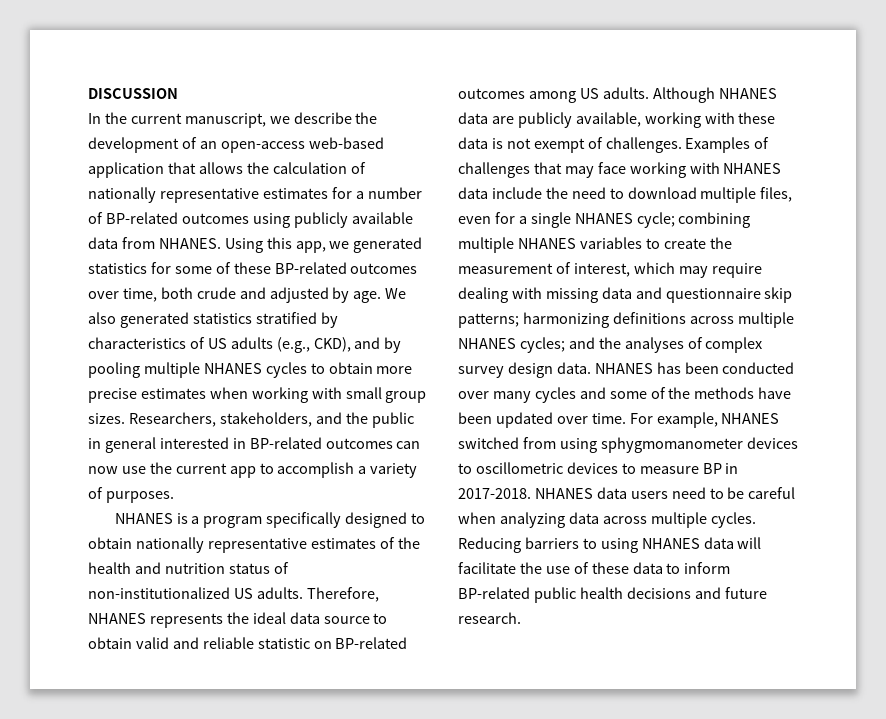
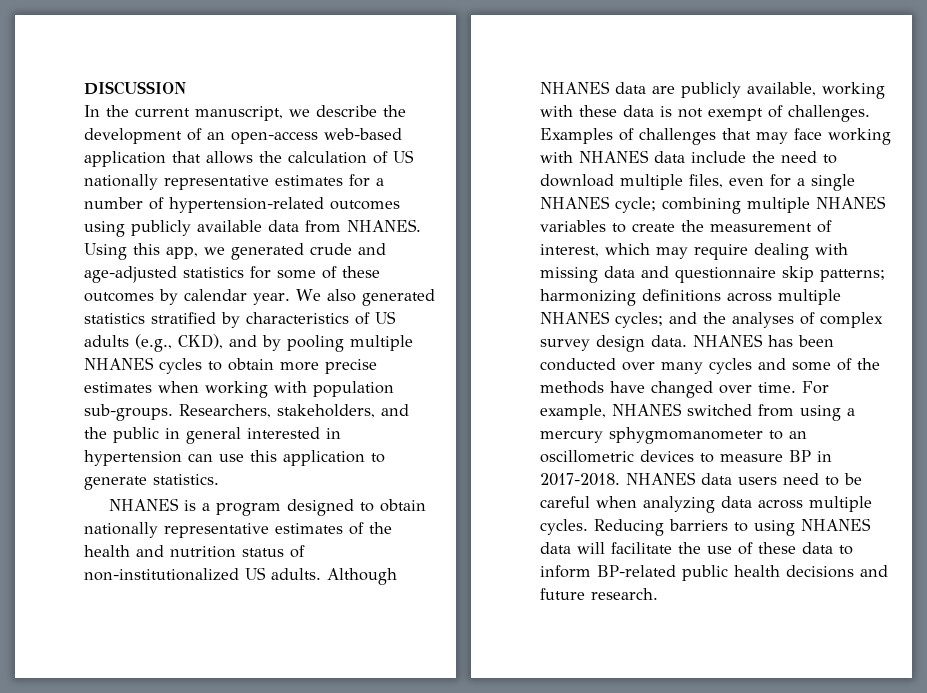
- In the current manuscript, we describe the development of an open-access web-based application that allows the calculation of nationally representative estimates for a number of BP-related outcomes using publicly available data from NHANES.
+ In the current manuscript, we describe the development of an open-access web-based application that allows the calculation of US nationally representative estimates for a number of hypertension-related outcomes using publicly available data from NHANES.
- Using this app, we generated statistics for some of these BP-related outcomes over time, both crude and adjusted by age.
+ Using this app, we generated crude and age-adjusted statistics for some of these outcomes by calendar year.
- We also generated statistics stratified by characteristics of US adults (e.g., CKD), and by pooling multiple NHANES cycles to obtain more precise estimates when working with small group sizes.
+ We also generated statistics stratified by characteristics of US adults (e.g., CKD), and by pooling multiple NHANES cycles to obtain more precise estimates when working with population sub-groups.
- Researchers, stakeholders, and the public in general interested in BP-related outcomes can now use the current app to accomplish a variety of purposes.
+ Researchers, stakeholders, and the public in general interested in hypertension can use this application to generate statistics.
- NHANES is a program specifically designed to obtain nationally representative estimates of the health and nutrition status of non-institutionalized US adults.
+ NHANES is a program designed to obtain nationally representative estimates of the health and nutrition status of non-institutionalized US adults.
- Therefore, NHANES represents the ideal data source to obtain valid and reliable statistic on BP-related outcomes among US adults.
- NHANES has been conducted over many cycles and some of the methods have been updated over time.
+ NHANES has been conducted over many cycles and some of the methods have changed over time.
- For example, NHANES switched from using sphygmomanometer devices to oscillometric devices to measure BP in 2017-2018.
+ For example, NHANES switched from using a mercury sphygmomanometer to an oscillometric devices to measure BP in 2017-2018.

